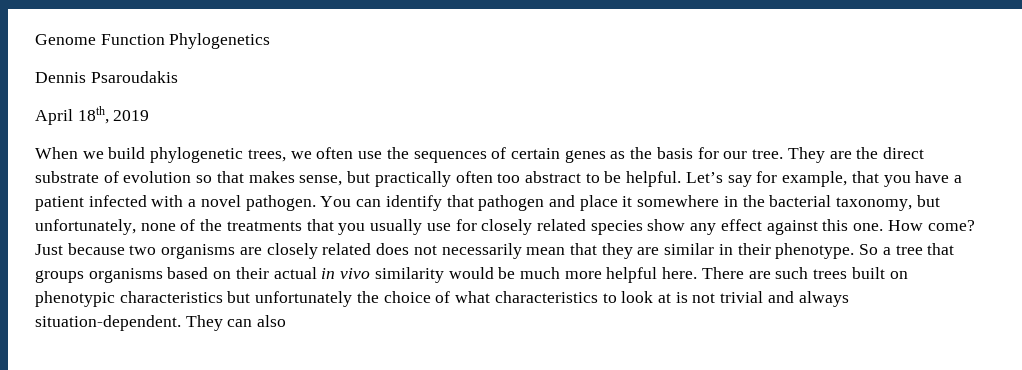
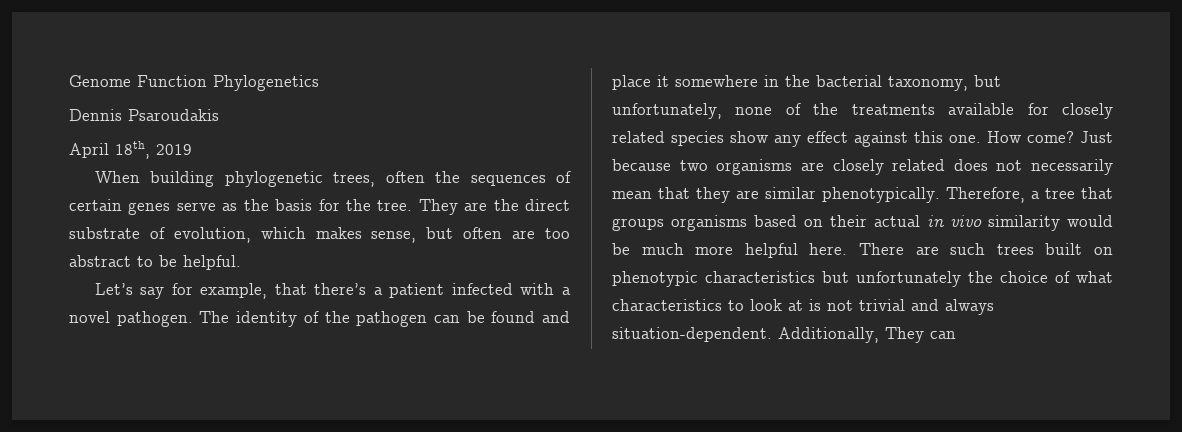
- When we build phylogenetic trees, we often use the sequences of certain genes as the basis for our tree.
+ When building phylogenetic trees, often the sequences of certain genes serve as the basis for the tree.
- They are the direct substrate of evolution so that makes sense, but practically often too abstract to be helpful. Let’s say for example, that you have a patient infected with a novel pathogen.
+ They are the direct substrate of evolution, which makes sense, but often are too abstract to be helpful.
+ Let’s say for example, that there’s a patient infected with a novel pathogen.
- You can identify that pathogen and place it somewhere in the bacterial taxonomy, but unfortunately, none of the treatments that you usually use for closely related species show any effect against this one.
+ The identity of the pathogen can be found and place it somewhere in the bacterial taxonomy, but unfortunately, none of the treatments available for closely related species show any effect against this one.
- Just because two organisms are closely related does not necessarily mean that they are similar in their phenotype. So a tree that groups organisms based on their actual in vivo similarity would be much more helpful here.
+ Just because two organisms are closely related does not necessarily mean that they are similar phenotypically. Therefore, a tree that groups organisms based on their actual in vivo similarity would be much more helpful here.
- They can also
+ Additionally, They can

